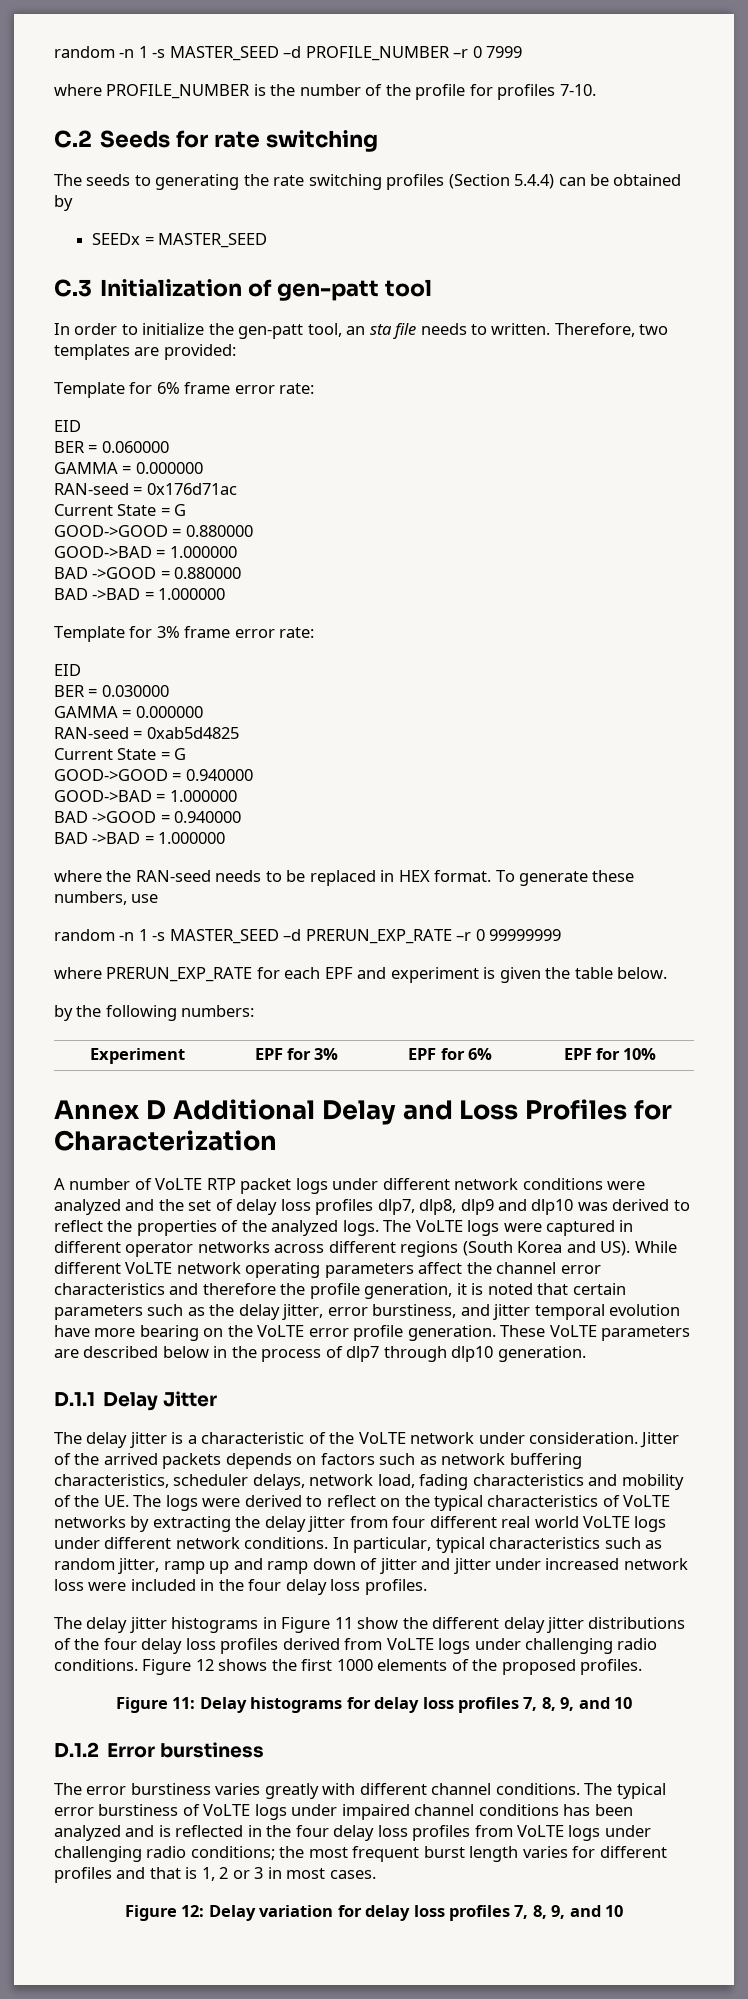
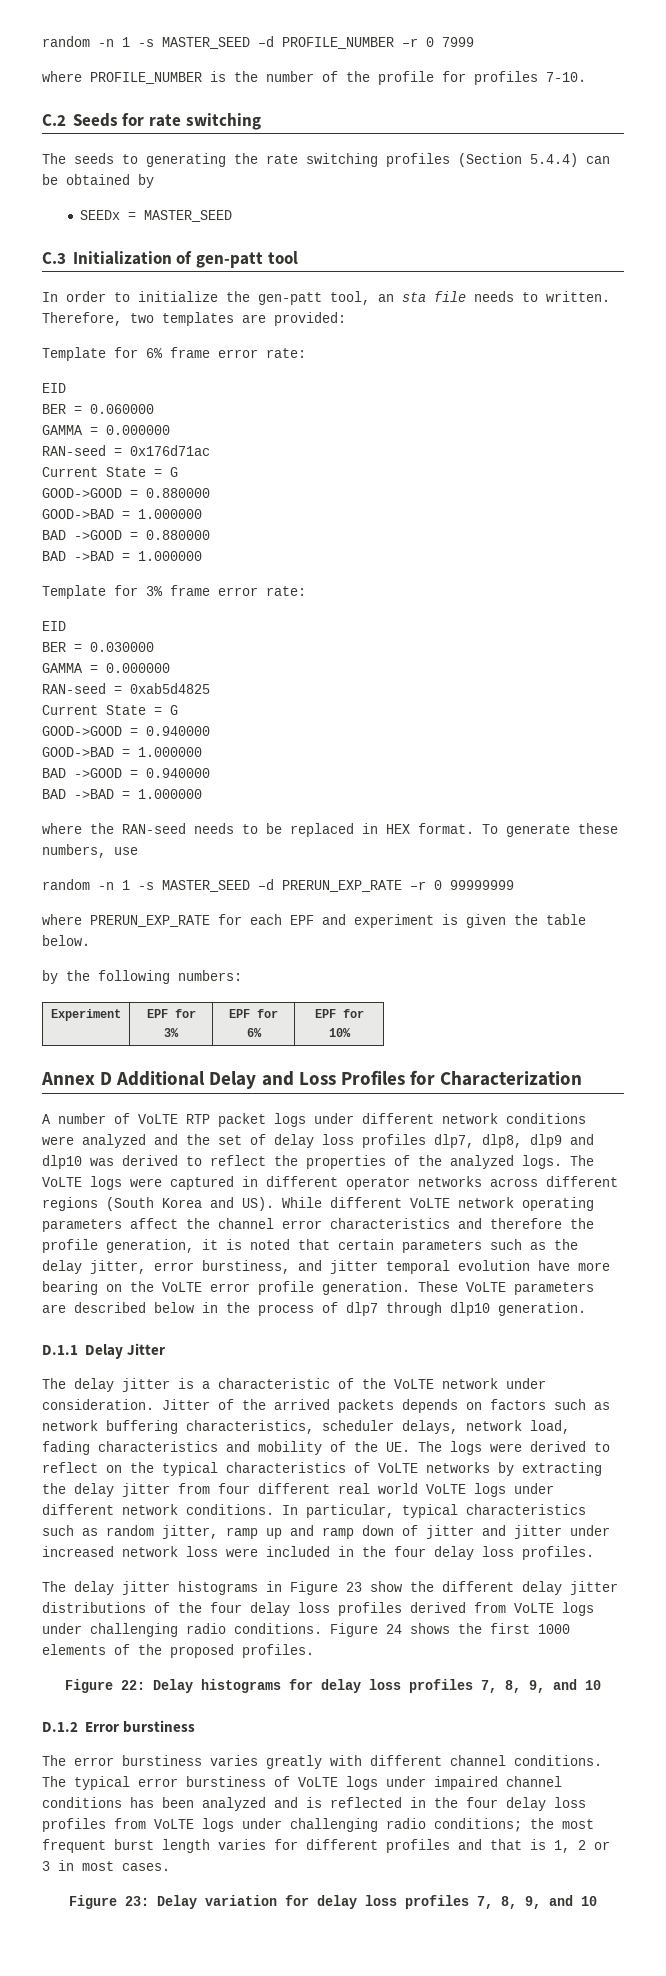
- The delay jitter histograms in Figure 11 show the different delay jitter distributions of the four delay loss profiles derived from VoLTE logs under challenging radio conditions.
+ The delay jitter histograms in Figure 23 show the different delay jitter distributions of the four delay loss profiles derived from VoLTE logs under challenging radio conditions.
- Figure 12 shows the first 1000 elements of the proposed profiles.
+ Figure 24 shows the first 1000 elements of the proposed profiles.
- Figure 11: Delay histograms for delay loss profiles 7, 8, 9, and 10
+ Figure 22: Delay histograms for delay loss profiles 7, 8, 9, and 10
- Figure 12: Delay variation for delay loss profiles 7, 8, 9, and 10
+ Figure 23: Delay variation for delay loss profiles 7, 8, 9, and 10

